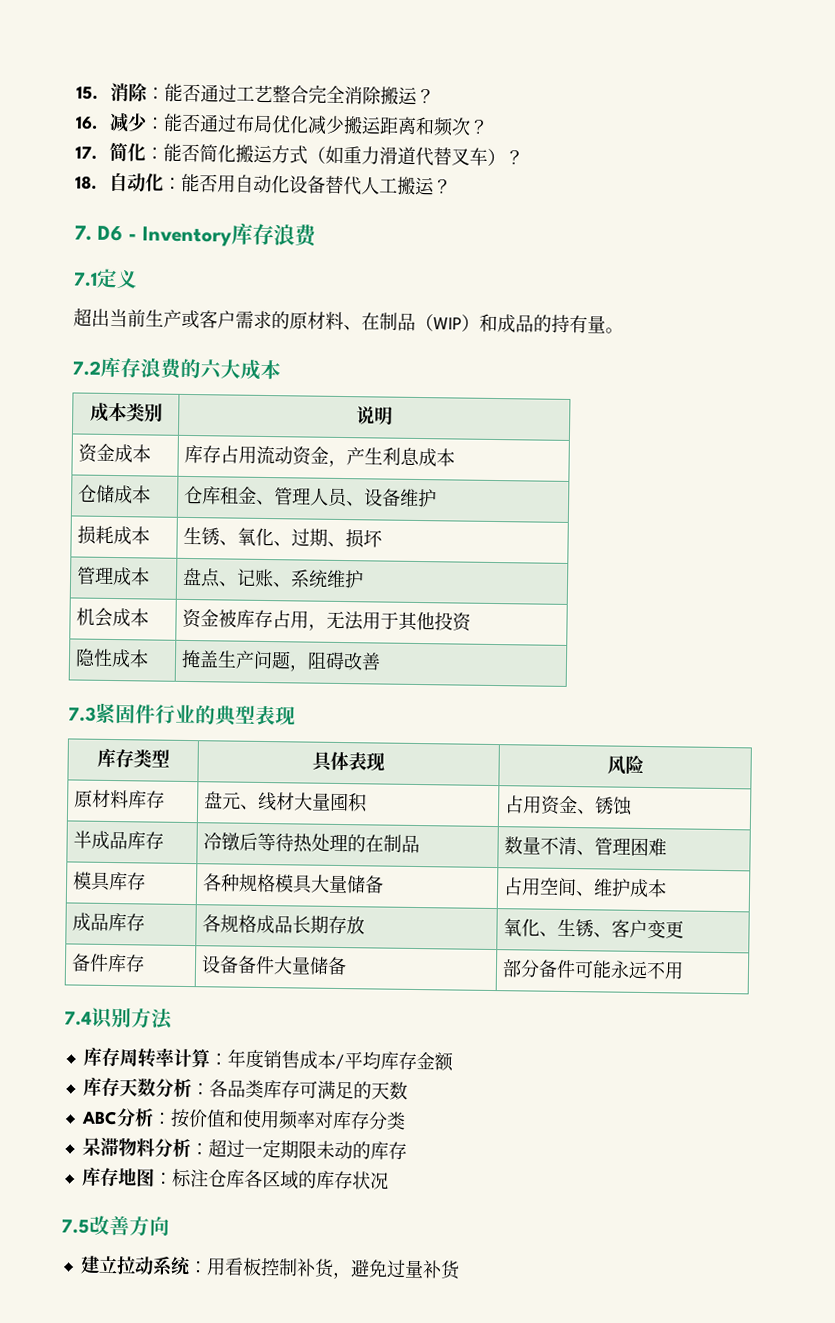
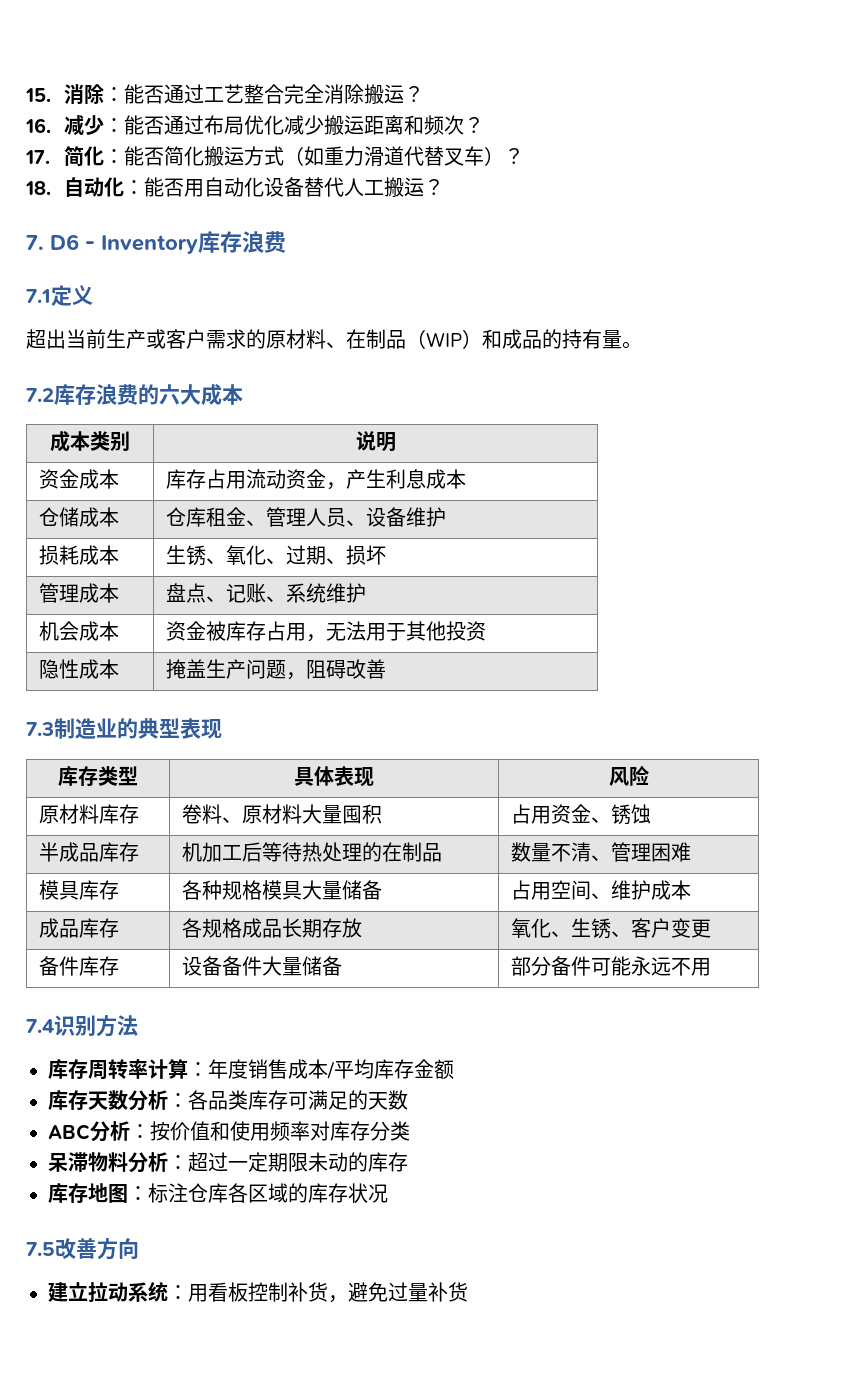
- 7.3紧固件行业的典型表现
+ 7.3制造业的典型表现
- 原材料库存 | 盘元、线材大量囤积 | 占用资金、锈蚀
+ 原材料库存 | 卷料、原材料大量囤积 | 占用资金、锈蚀
- 半成品库存 | 冷镦后等待热处理的在制品 | 数量不清、管理困难
+ 半成品库存 | 机加工后等待热处理的在制品 | 数量不清、管理困难

